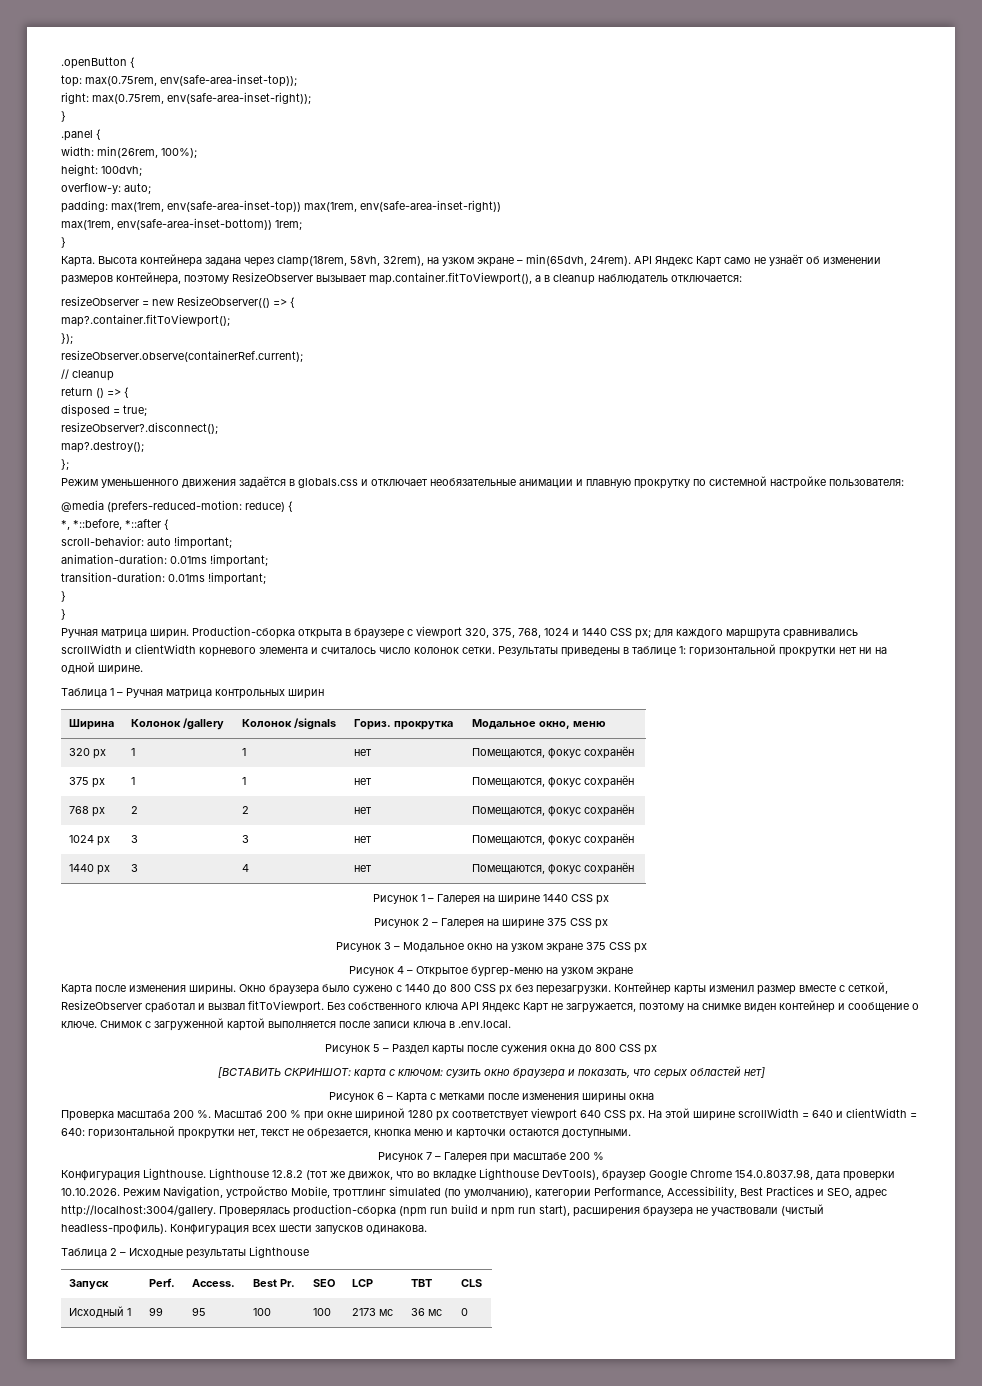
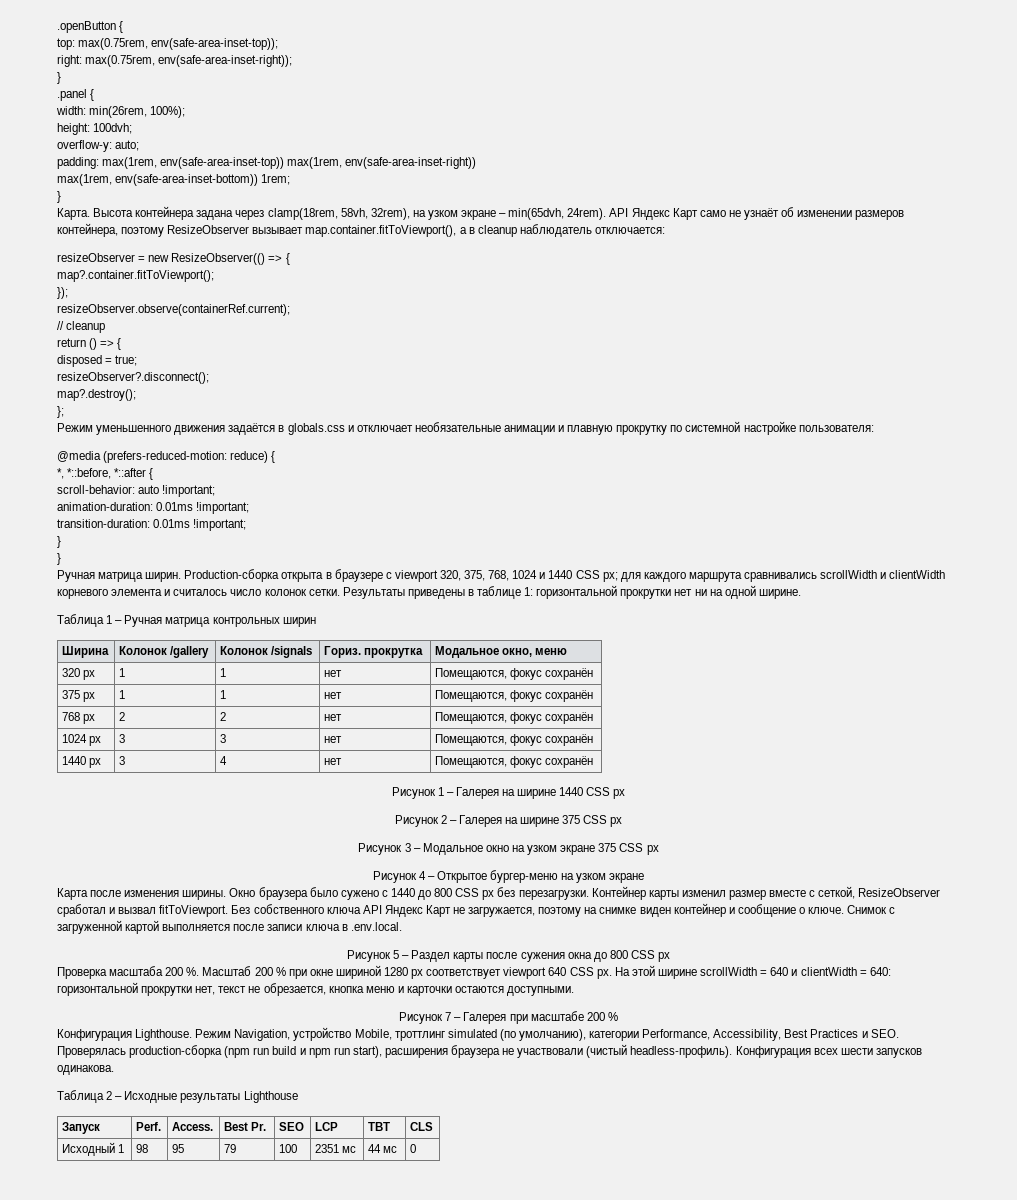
- [ВСТАВИТЬ СКРИНШОТ: карта с ключом: сузить окно браузера и показать, что серых областей нет]
- Рисунок 6 – Карта с метками после изменения ширины окна
- Lighthouse 12.8.2 (тот же движок, что во вкладке Lighthouse DevTools), браузер Google Chrome 154.0.8037.98, дата проверки 10.10.2026. Режим Navigation, устройство Mobile, троттлинг simulated (по умолчанию), категории Performance, Accessibility, Best Practices и SEO, адрес http://localhost:3004/gallery. Проверялась production-сборка (npm run build и npm run start), расширения браузера не участвовали (чистый headless-профиль).
+ Режим Navigation, устройство Mobile, троттлинг simulated (по умолчанию), категории Performance, Accessibility, Best Practices и SEO. Проверялась production-сборка (npm run build и npm run start), расширения браузера не участвовали (чистый headless-профиль).
- Исходный 1 | 99 | 95 | 100 | 100 | 2173 мс | 36 мс | 0
+ Исходный 1 | 98 | 95 | 79 | 100 | 2351 мс | 44 мс | 0

